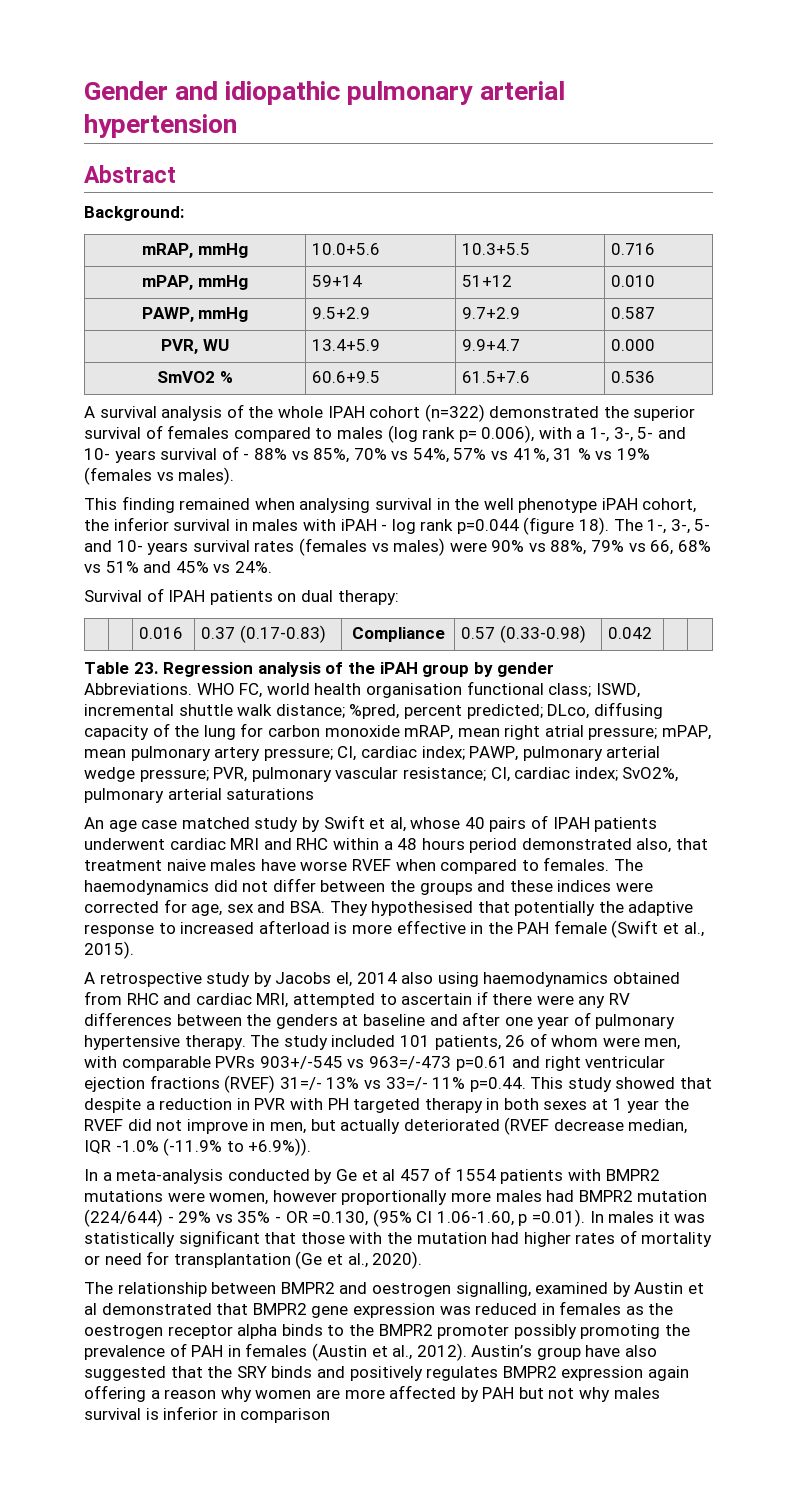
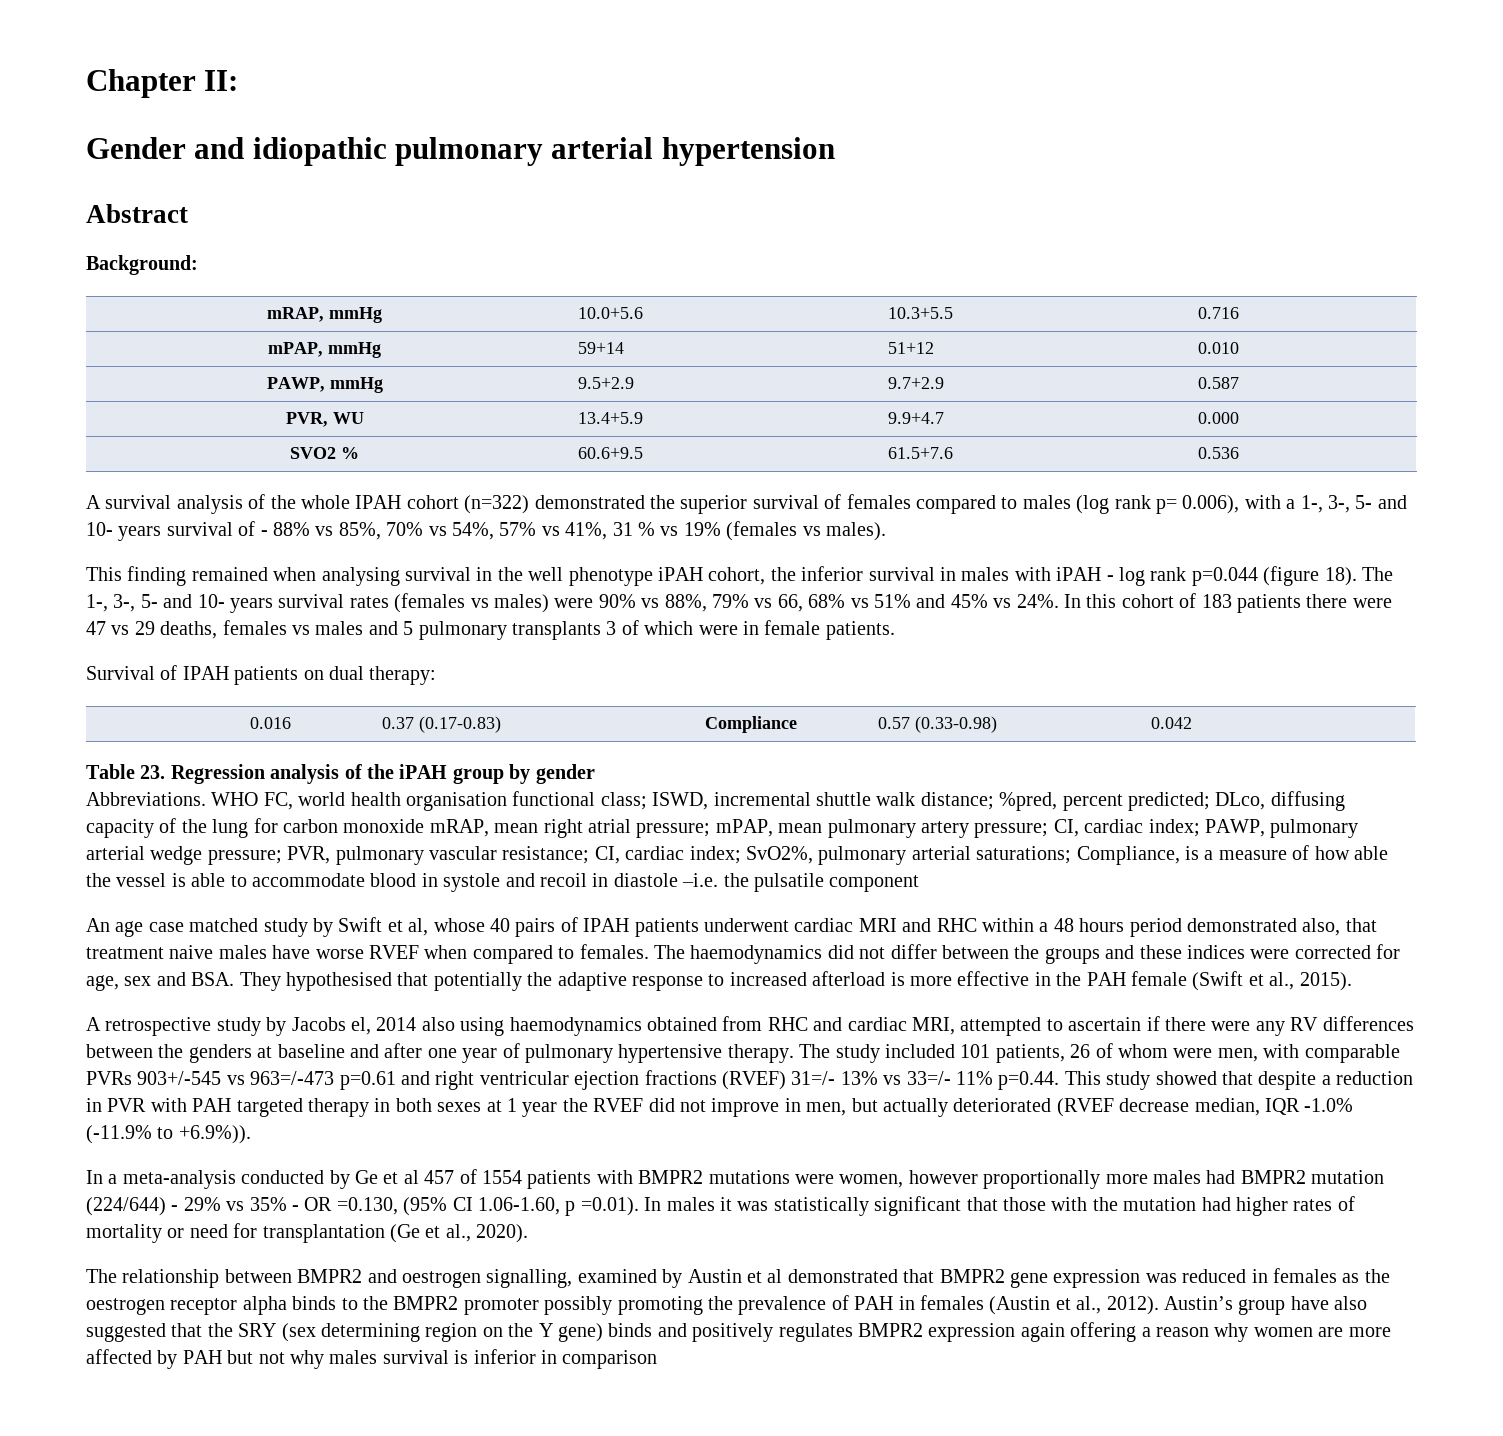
+ Chapter II:
- SmVO2 % | 60.6+9.5 | 61.5+7.6 | 0.536
+ SVO2 % | 60.6+9.5 | 61.5+7.6 | 0.536
+ In this cohort of 183 patients there were 47 vs 29 deaths, females vs males and 5 pulmonary transplants 3 of which were in female patients.
- WHO FC, world health organisation functional class; ISWD, incremental shuttle walk distance; %pred, percent predicted; DLco, diffusing capacity of the lung for carbon monoxide mRAP, mean right atrial pressure; mPAP, mean pulmonary artery pressure; CI, cardiac index; PAWP, pulmonary arterial wedge pressure; PVR, pulmonary vascular resistance; CI, cardiac index; SvO2%, pulmonary arterial saturations
+ WHO FC, world health organisation functional class; ISWD, incremental shuttle walk distance; %pred, percent predicted; DLco, diffusing capacity of the lung for carbon monoxide mRAP, mean right atrial pressure; mPAP, mean pulmonary artery pressure; CI, cardiac index; PAWP, pulmonary arterial wedge pressure; PVR, pulmonary vascular resistance; CI, cardiac index; SvO2%, pulmonary arterial saturations; Compliance, is a measure of how able the vessel is able to accommodate blood in systole and recoil in diastole –i.e. the pulsatile component
- The study included 101 patients, 26 of whom were men, with comparable PVRs 903+/-545 vs 963=/-473 p=0.61 and right ventricular ejection fractions (RVEF) 31=/- 13% vs 33=/- 11% p=0.44. This study showed that despite a reduction in PVR with PH targeted therapy in both sexes at 1 year the RVEF did not improve in men, but actually deteriorated (RVEF decrease median, IQR -1.0% (-11.9% to +6.9%)).
+ The study included 101 patients, 26 of whom were men, with comparable PVRs 903+/-545 vs 963=/-473 p=0.61 and right ventricular ejection fractions (RVEF) 31=/- 13% vs 33=/- 11% p=0.44. This study showed that despite a reduction in PVR with PAH targeted therapy in both sexes at 1 year the RVEF did not improve in men, but actually deteriorated (RVEF decrease median, IQR -1.0% (-11.9% to +6.9%)).
- Austin’s group have also suggested that the SRY binds and positively regulates BMPR2 expression again offering a reason why women are more affected by PAH but not why males survival is inferior in comparison
+ Austin’s group have also suggested that the SRY (sex determining region on the Y gene) binds and positively regulates BMPR2 expression again offering a reason why women are more affected by PAH but not why males survival is inferior in comparison

